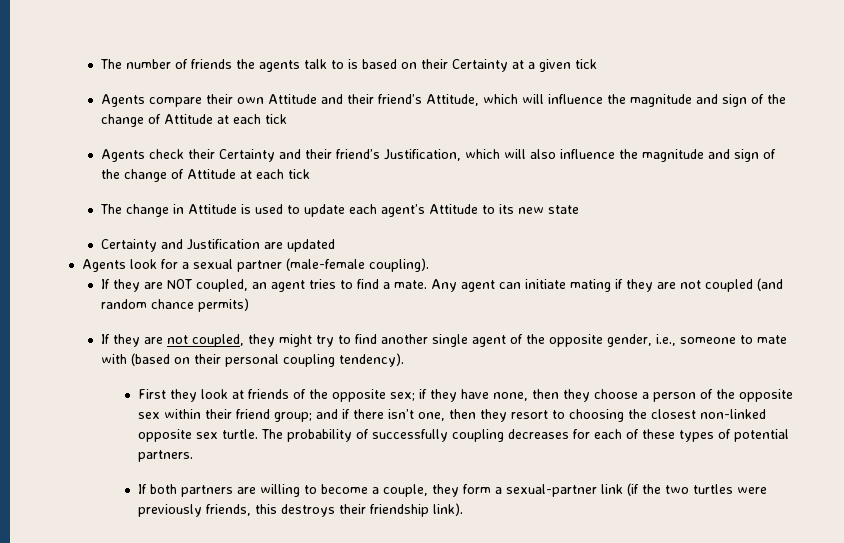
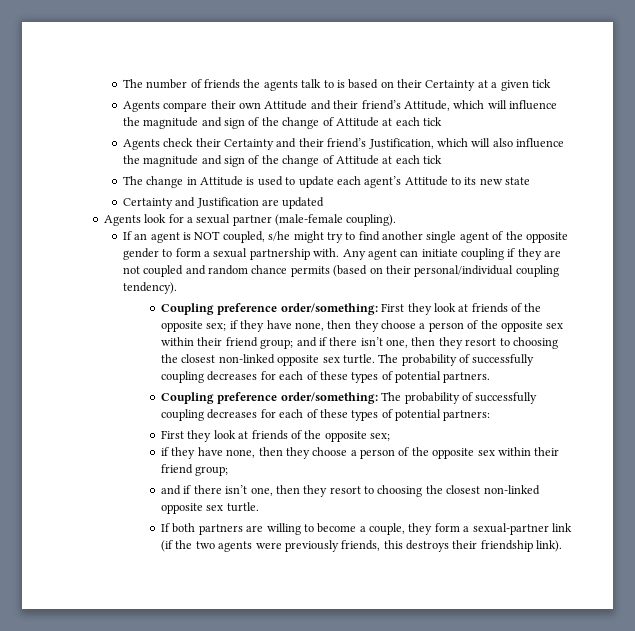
- If they are NOT coupled, an agent tries to find a mate. Any agent can initiate mating if they are not coupled (and random chance permits)
- If they are not coupled, they might try to find another single agent of the opposite gender, i.e., someone to mate with (based on their personal coupling tendency).
+ If an agent is NOT coupled, s/he might try to find another single agent of the opposite gender to form a sexual partnership with. Any agent can initiate coupling if they are not coupled and random chance permits (based on their personal/individual coupling tendency).
- First they look at friends of the opposite sex; if they have none, then they choose a person of the opposite sex within their friend group; and if there isn’t one, then they resort to choosing the closest non-linked opposite sex turtle.
+ Coupling preference order/something: First they look at friends of the opposite sex; if they have none, then they choose a person of the opposite sex within their friend group; and if there isn’t one, then they resort to choosing the closest non-linked opposite sex turtle.
+ Coupling preference order/something: The probability of successfully coupling decreases for each of these types of potential partners:
+ First they look at friends of the opposite sex;
+ if they have none, then they choose a person of the opposite sex within their friend group;
+ and if there isn’t one, then they resort to choosing the closest non-linked opposite sex turtle.
- If both partners are willing to become a couple, they form a sexual-partner link (if the two turtles were previously friends, this destroys their friendship link).
+ If both partners are willing to become a couple, they form a sexual-partner link (if the two agents were previously friends, this destroys their friendship link).

